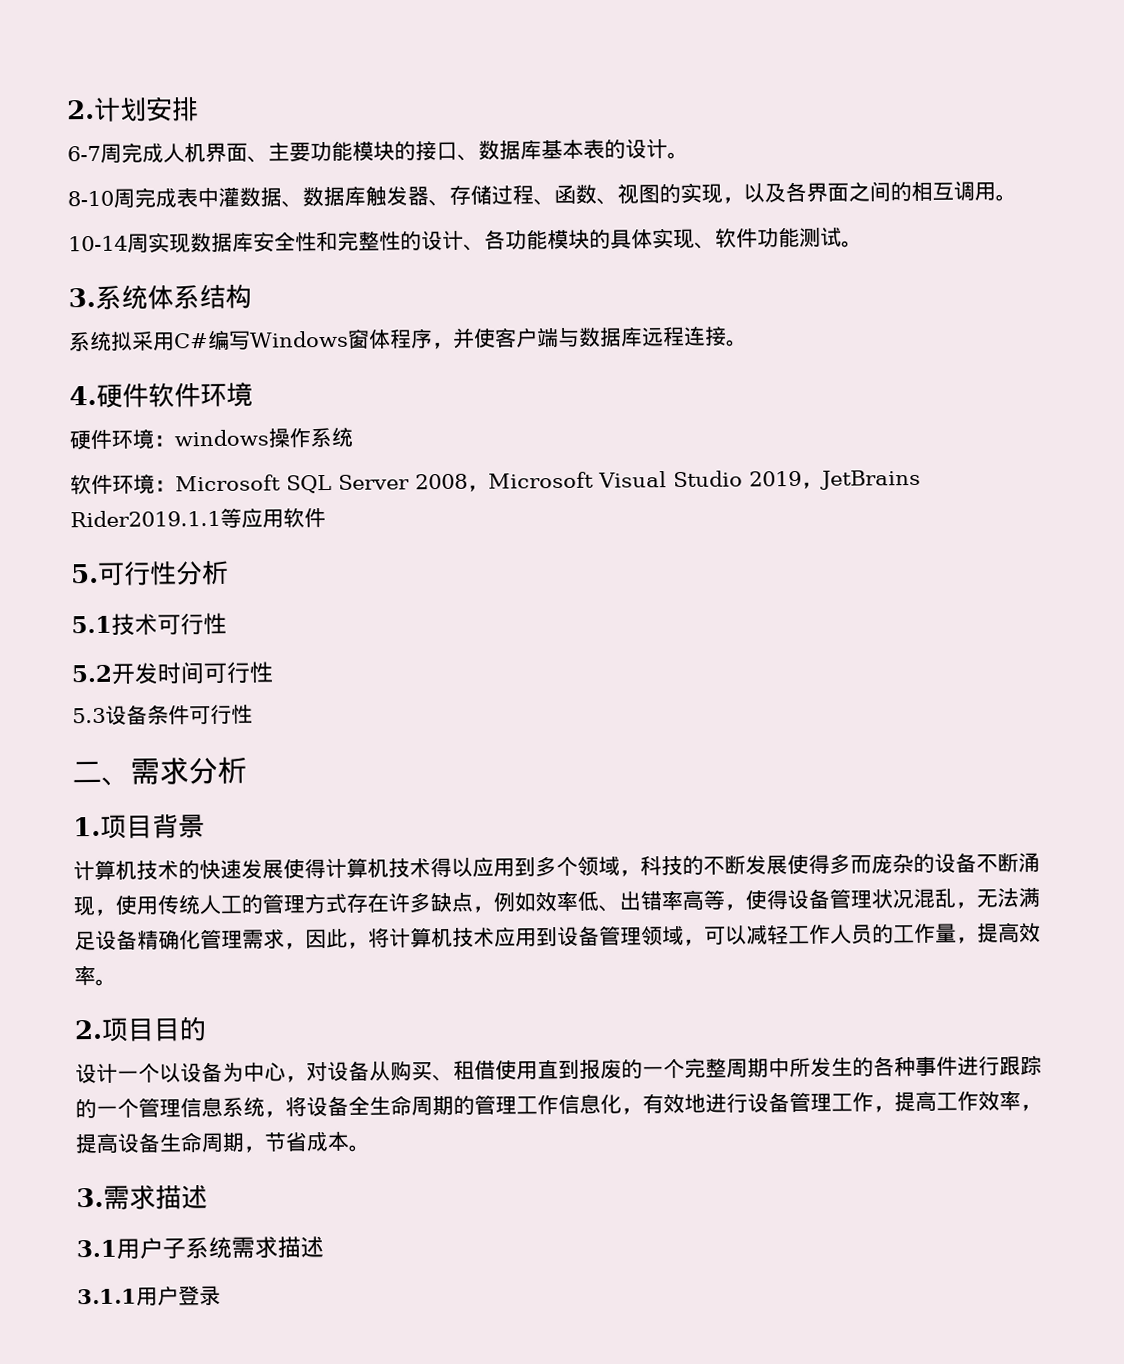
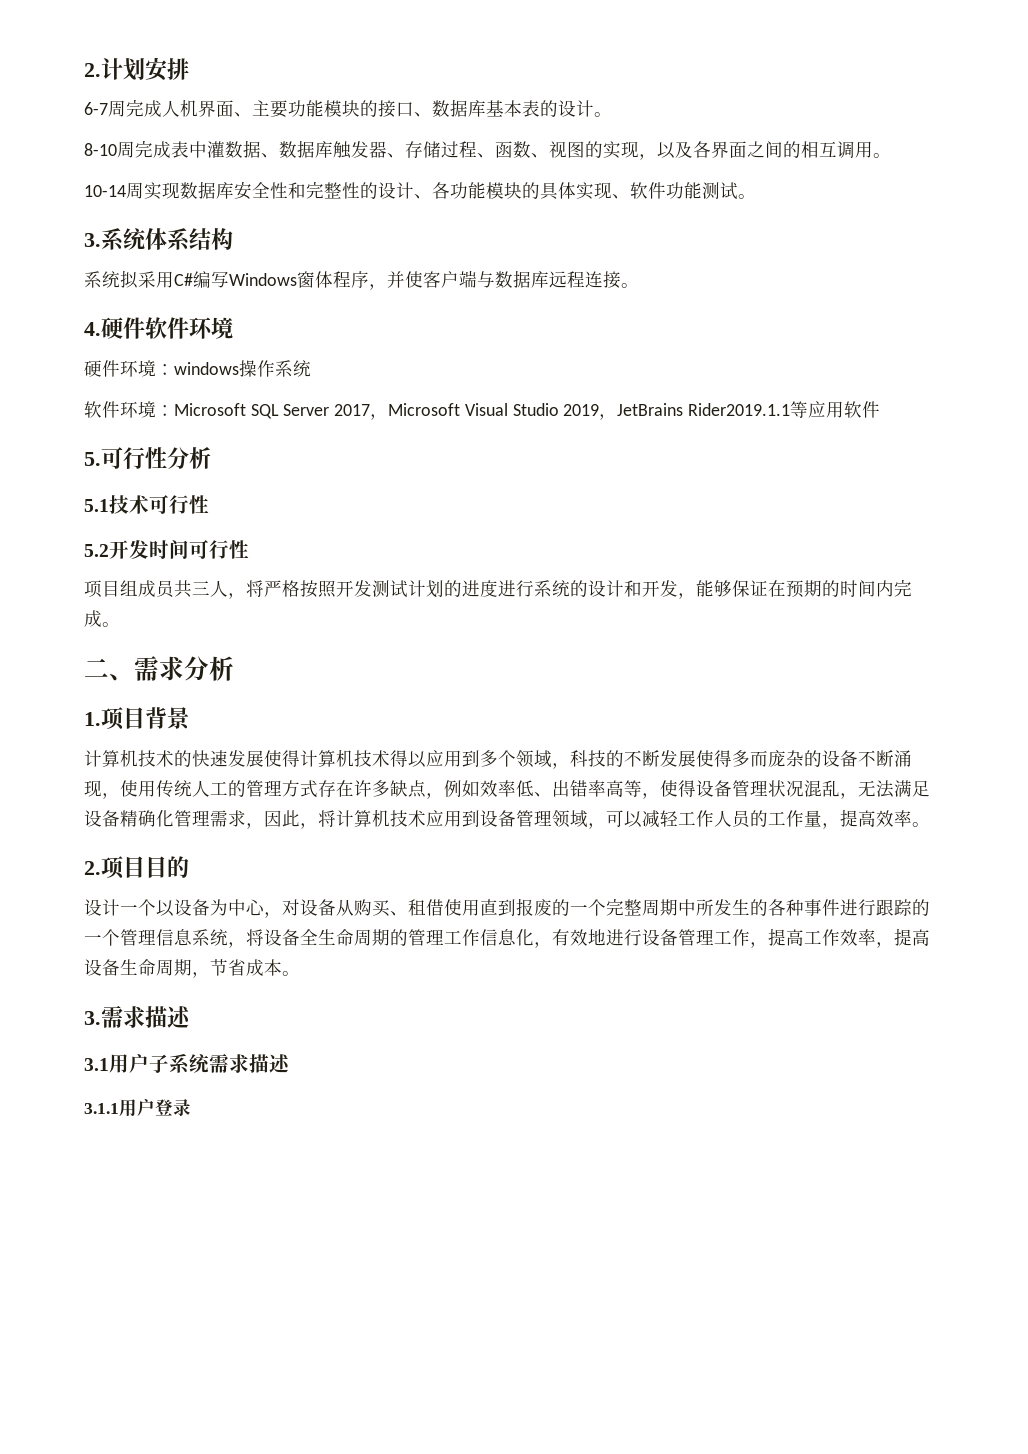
- 软件环境：Microsoft SQL Server 2008，Microsoft Visual Studio 2019，JetBrains Rider2019.1.1等应用软件
+ 软件环境：Microsoft SQL Server 2017，Microsoft Visual Studio 2019，JetBrains Rider2019.1.1等应用软件
- 5.3设备条件可行性
+ 项目组成员共三人，将严格按照开发测试计划的进度进行系统的设计和开发，能够保证在预期的时间内完成。

